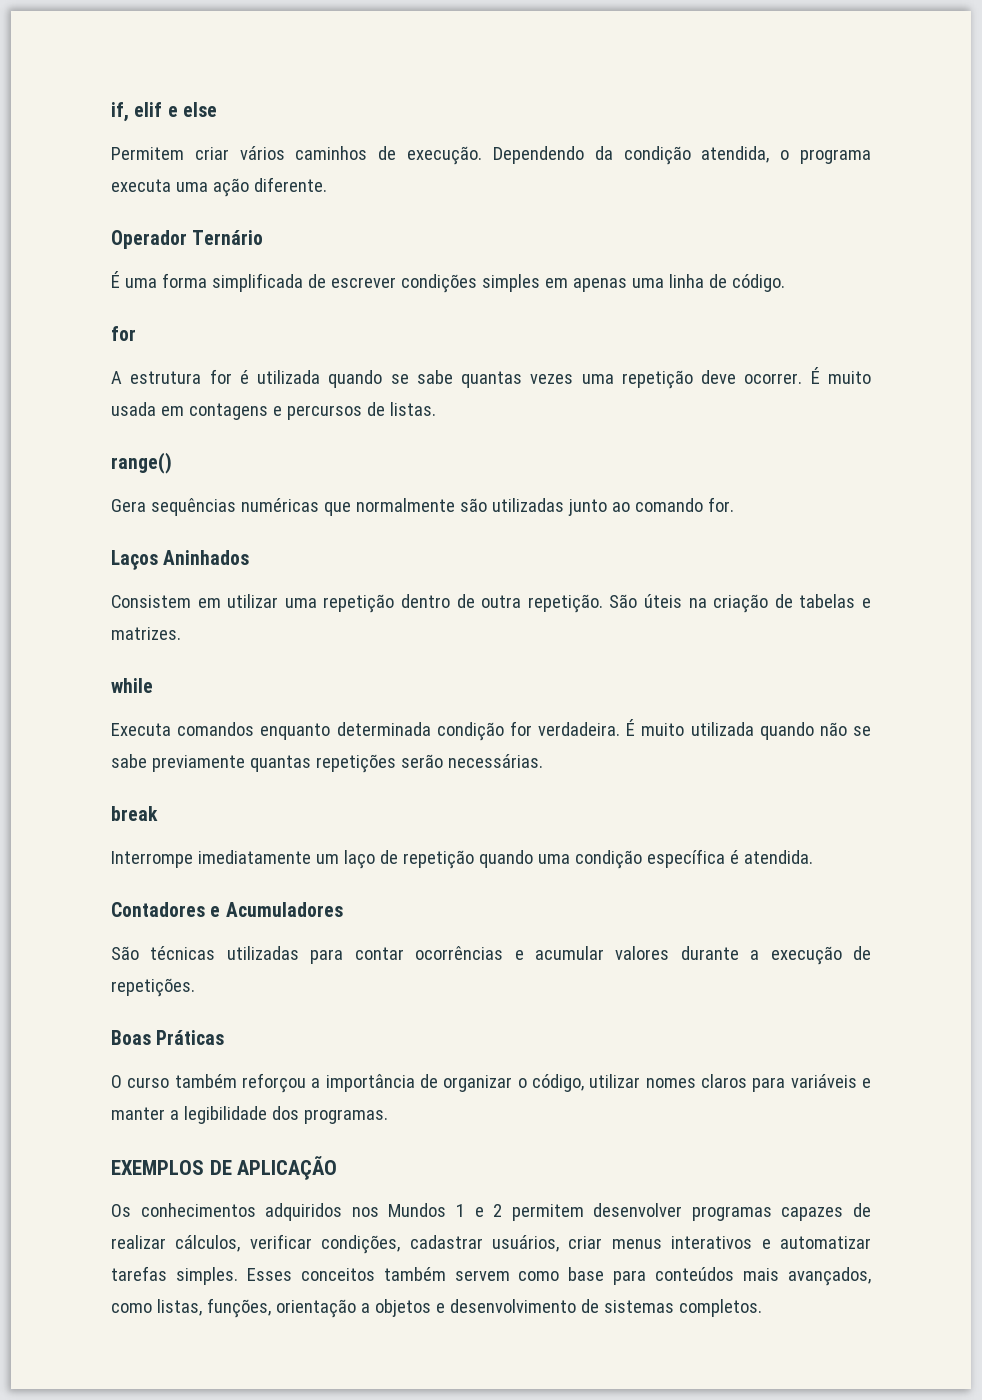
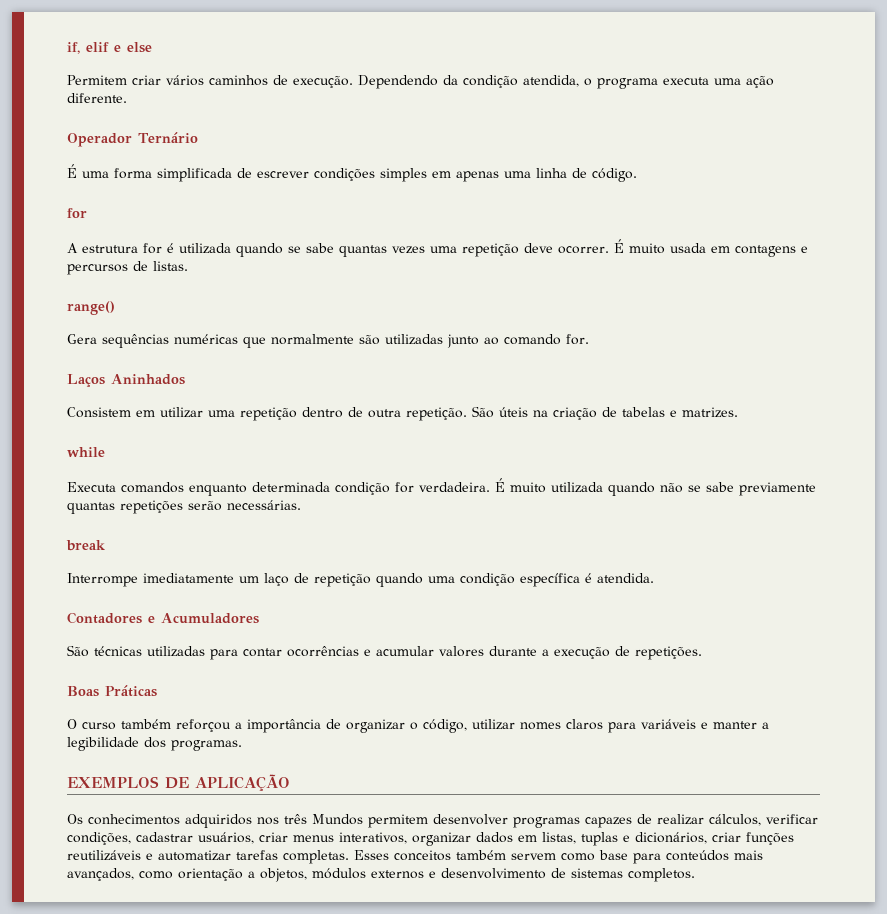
- Os conhecimentos adquiridos nos Mundos 1 e 2 permitem desenvolver programas capazes de realizar cálculos, verificar condições, cadastrar usuários, criar menus interativos e automatizar tarefas simples.
+ Os conhecimentos adquiridos nos três Mundos permitem desenvolver programas capazes de realizar cálculos, verificar condições, cadastrar usuários, criar menus interativos, organizar dados em listas, tuplas e dicionários, criar funções reutilizáveis e automatizar tarefas completas.
- Esses conceitos também servem como base para conteúdos mais avançados, como listas, funções, orientação a objetos e desenvolvimento de sistemas completos.
+ Esses conceitos também servem como base para conteúdos mais avançados, como orientação a objetos, módulos externos e desenvolvimento de sistemas completos.

